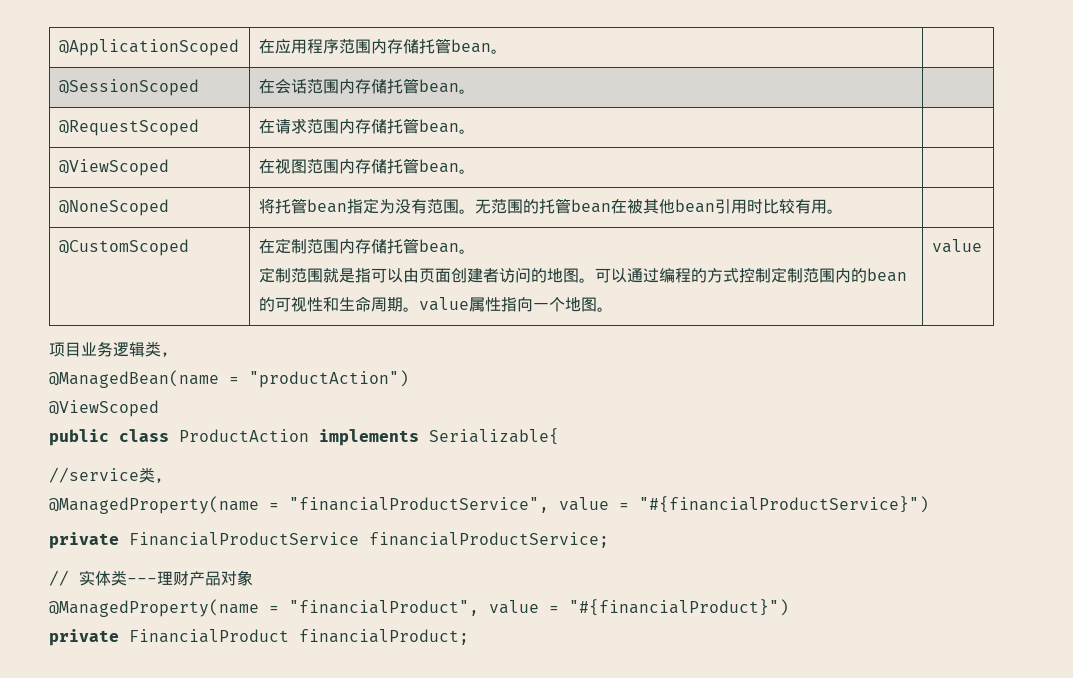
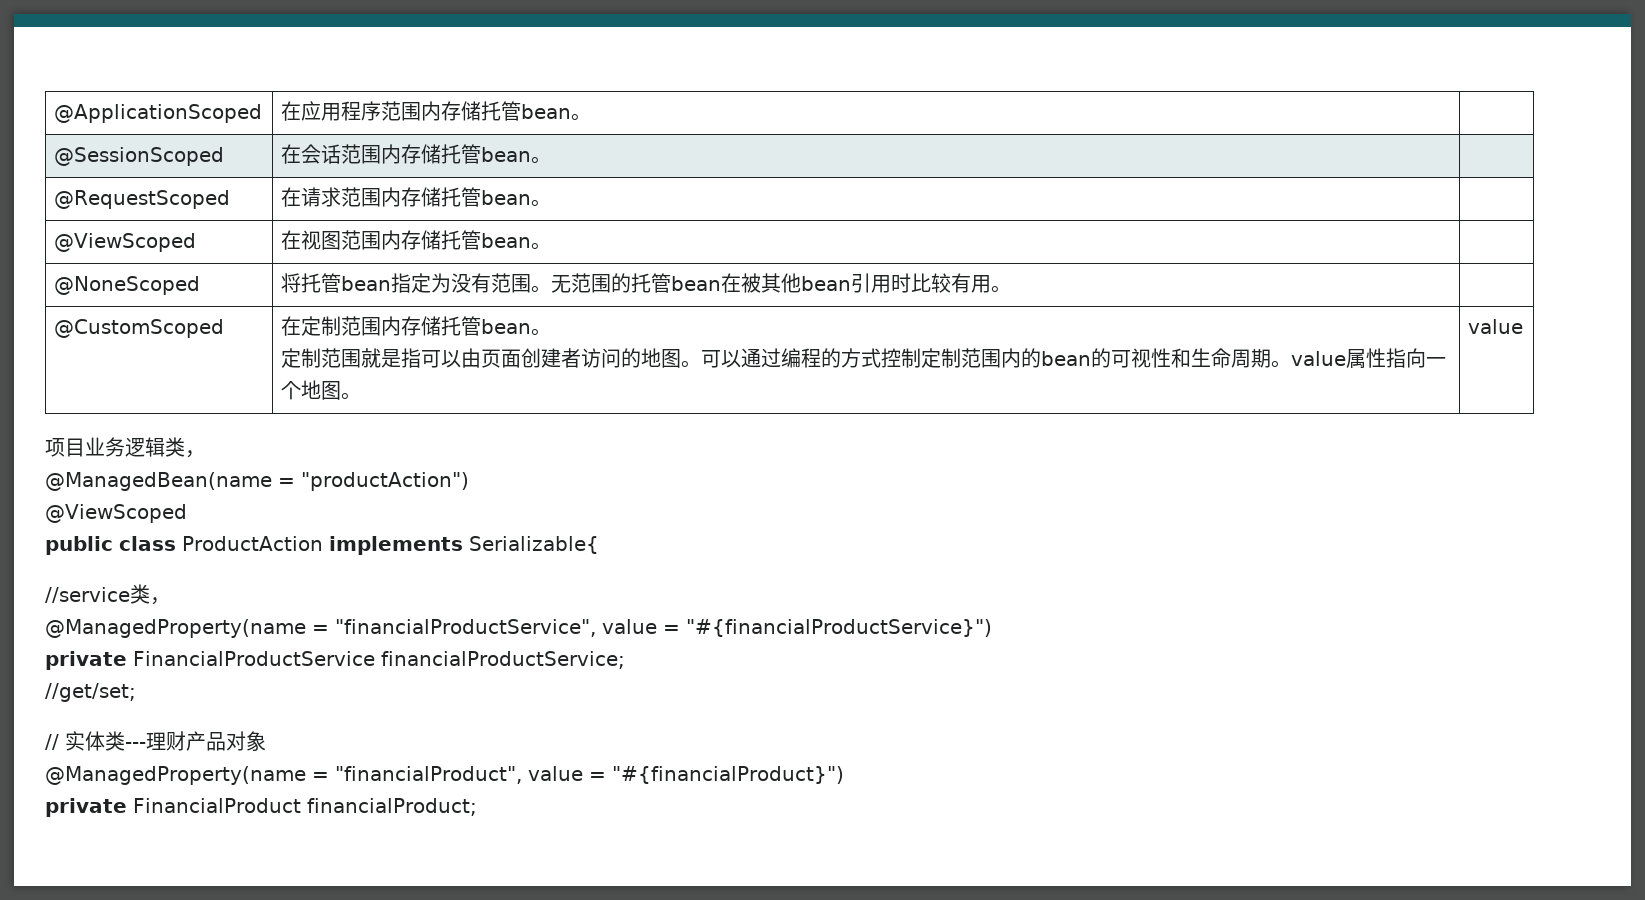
+ //get/set;

